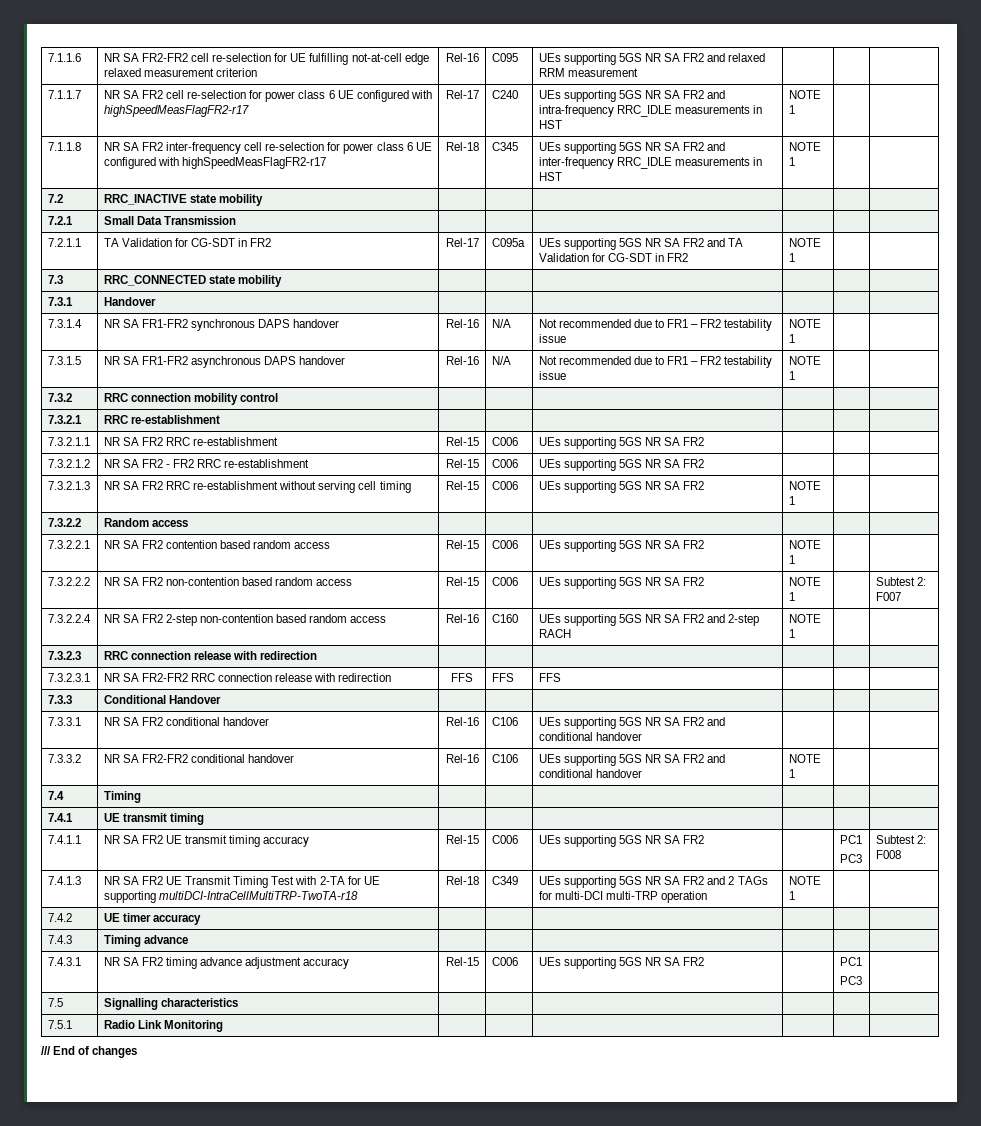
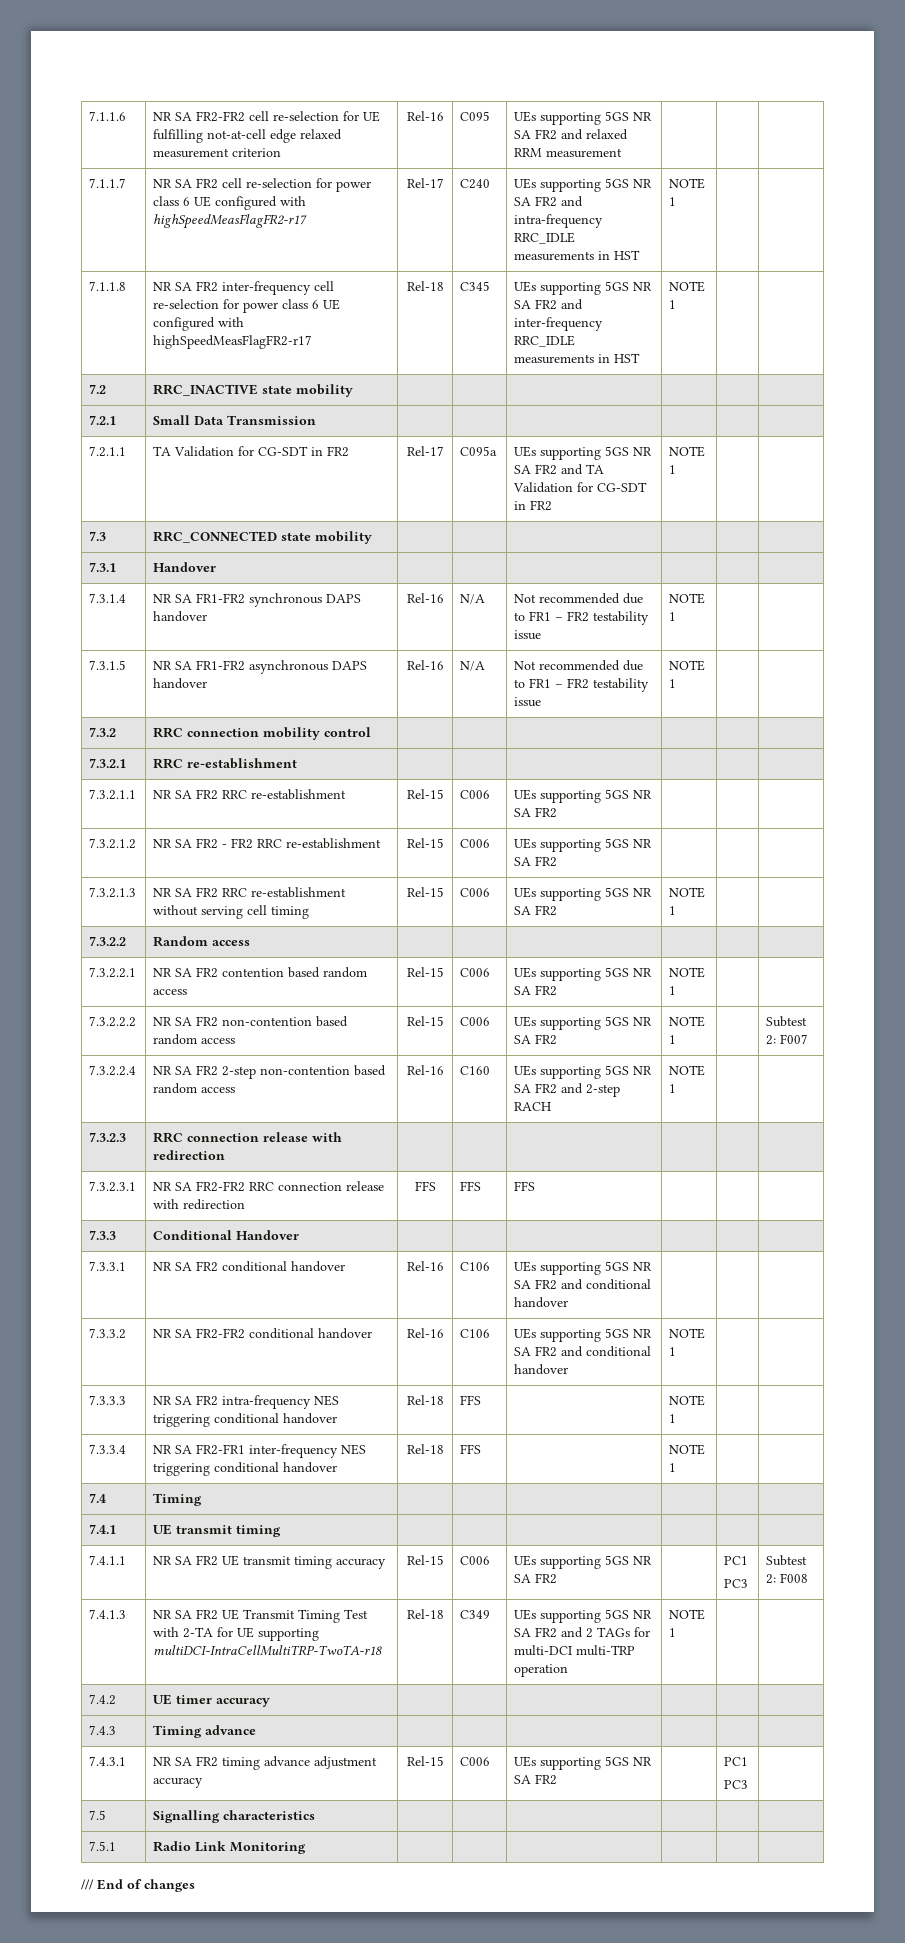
+ 7.3.3.3 | NR SA FR2 intra-frequency NES triggering conditional handover | Rel-18 | FFS | | NOTE 1 | |
+ 7.3.3.4 | NR SA FR2-FR1 inter-frequency NES triggering conditional handover | Rel-18 | FFS | | NOTE 1 | |

